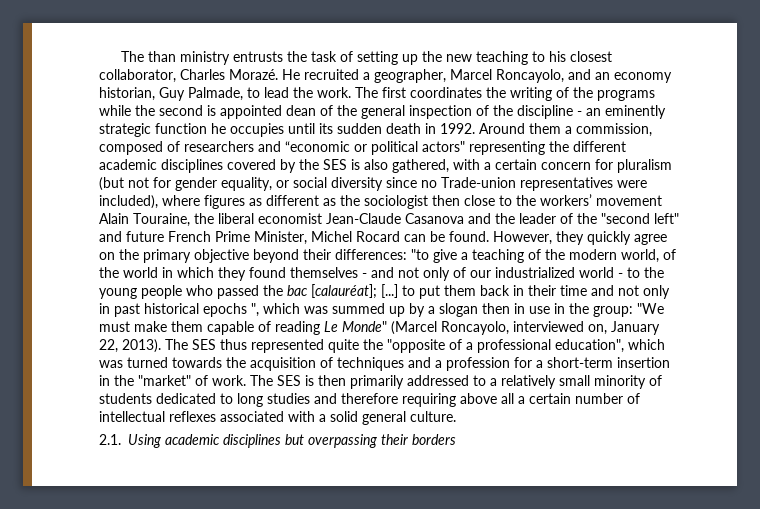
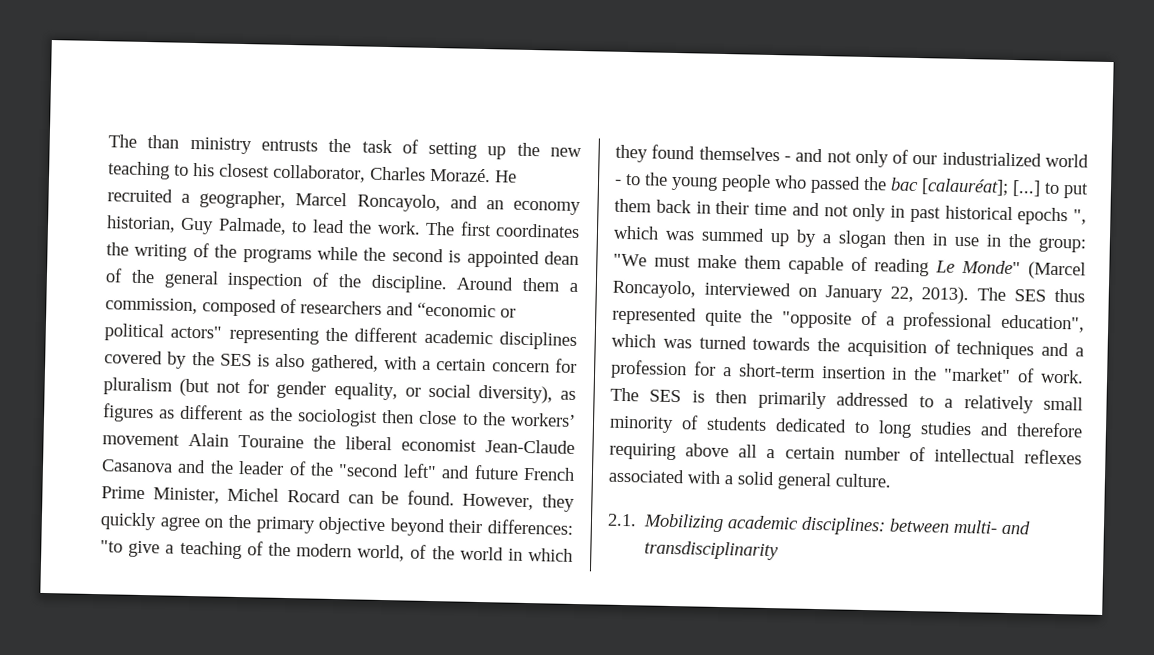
- The first coordinates the writing of the programs while the second is appointed dean of the general inspection of the discipline - an eminently strategic function he occupies until its sudden death in 1992.
+ The first coordinates the writing of the programs while the second is appointed dean of the general inspection of the discipline.
- Around them a commission, composed of researchers and “economic or political actors" representing the different academic disciplines covered by the SES is also gathered, with a certain concern for pluralism (but not for gender equality, or social diversity since no Trade-union representatives were included), where figures as different as the sociologist then close to the workers’ movement Alain Touraine, the liberal economist Jean-Claude Casanova and the leader of the "second left" and future French Prime Minister, Michel Rocard can be found.
+ Around them a commission, composed of researchers and “economic or political actors" representing the different academic disciplines covered by the SES is also gathered, with a certain concern for pluralism (but not for gender equality, or social diversity), as figures as different as the sociologist then close to the workers’ movement Alain Touraine the liberal economist Jean-Claude Casanova and the leader of the "second left" and future French Prime Minister, Michel Rocard can be found.
- "We must make them capable of reading Le Monde" (Marcel Roncayolo, interviewed on, January 22, 2013).
+ "We must make them capable of reading Le Monde" (Marcel Roncayolo, interviewed on January 22, 2013).
- 2.1. Using academic disciplines but overpassing their borders
+ 2.1. Mobilizing academic disciplines: between multi- and transdisciplinarity

